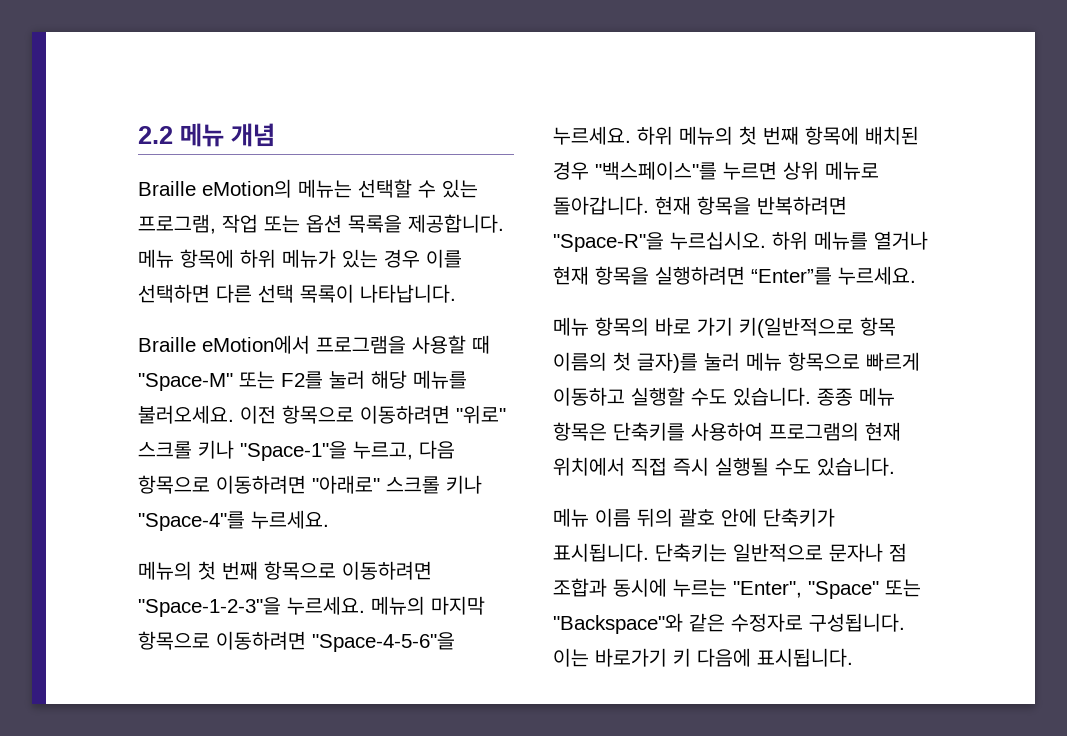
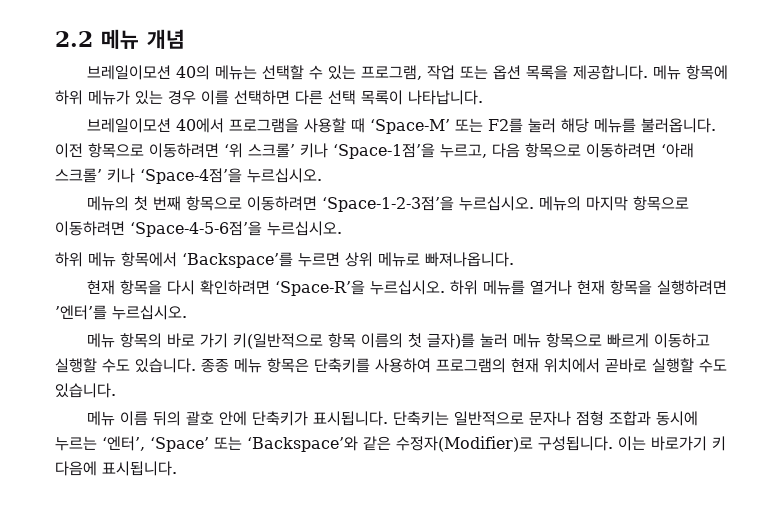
- Braille eMotion의 메뉴는 선택할 수 있는 프로그램, 작업 또는 옵션 목록을 제공합니다.
+ 브레일이모션 40의 메뉴는 선택할 수 있는 프로그램, 작업 또는 옵션 목록을 제공합니다.
- Braille eMotion에서 프로그램을 사용할 때 "Space-M" 또는 F2를 눌러 해당 메뉴를 불러오세요.
+ 브레일이모션 40에서 프로그램을 사용할 때 ‘Space-M’ 또는 F2를 눌러 해당 메뉴를 불러옵니다.
- 이전 항목으로 이동하려면 "위로" 스크롤 키나 "Space-1"을 누르고, 다음 항목으로 이동하려면 "아래로" 스크롤 키나 "Space-4"를 누르세요.
+ 이전 항목으로 이동하려면 ‘위 스크롤’ 키나 ‘Space-1점’을 누르고, 다음 항목으로 이동하려면 ‘아래 스크롤’ 키나 ‘Space-4점’을 누르십시오.
- 메뉴의 첫 번째 항목으로 이동하려면 "Space-1-2-3"을 누르세요.
+ 메뉴의 첫 번째 항목으로 이동하려면 ‘Space-1-2-3점’을 누르십시오.
- 메뉴의 마지막 항목으로 이동하려면 "Space-4-5-6"을 누르세요. 하위 메뉴의 첫 번째 항목에 배치된 경우 "백스페이스"를 누르면 상위 메뉴로 돌아갑니다. 현재 항목을 반복하려면 "Space-R"을 누르십시오.
+ 메뉴의 마지막 항목으로 이동하려면 ‘Space-4-5-6점’을 누르십시오.
+ 하위 메뉴 항목에서 ‘Backspace’를 누르면 상위 메뉴로 빠져나옵니다.
+ 현재 항목을 다시 확인하려면 ‘Space-R’을 누르십시오.
- 하위 메뉴를 열거나 현재 항목을 실행하려면 “Enter”를 누르세요.
+ 하위 메뉴를 열거나 현재 항목을 실행하려면 ’엔터’를 누르십시오.
- 종종 메뉴 항목은 단축키를 사용하여 프로그램의 현재 위치에서 직접 즉시 실행될 수도 있습니다.
+ 종종 메뉴 항목은 단축키를 사용하여 프로그램의 현재 위치에서 곧바로 실행할 수도 있습니다.
- 단축키는 일반적으로 문자나 점 조합과 동시에 누르는 "Enter", "Space" 또는 "Backspace"와 같은 수정자로 구성됩니다.
+ 단축키는 일반적으로 문자나 점형 조합과 동시에 누르는 ‘엔터’, ‘Space’ 또는 ‘Backspace’와 같은 수정자(Modifier)로 구성됩니다.

